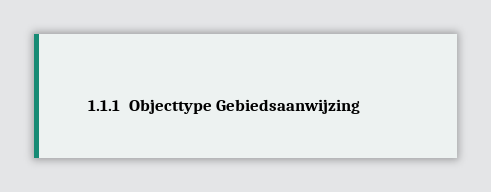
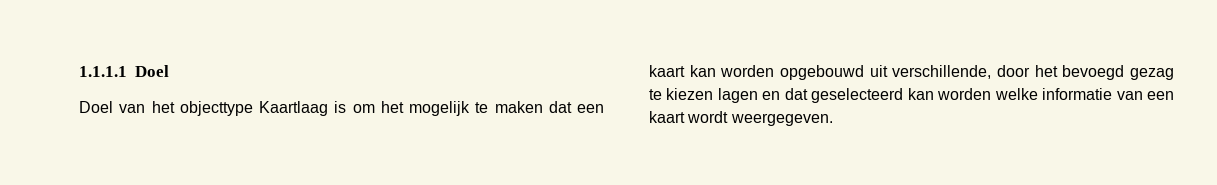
- 1.1.1 Objecttype Gebiedsaanwijzing
+ 1.1.1.1 Doel
+ Doel van het objecttype Kaartlaag is om het mogelijk te maken dat een kaart kan worden opgebouwd uit verschillende, door het bevoegd gezag te kiezen lagen en dat geselecteerd kan worden welke informatie van een kaart wordt weergegeven.

